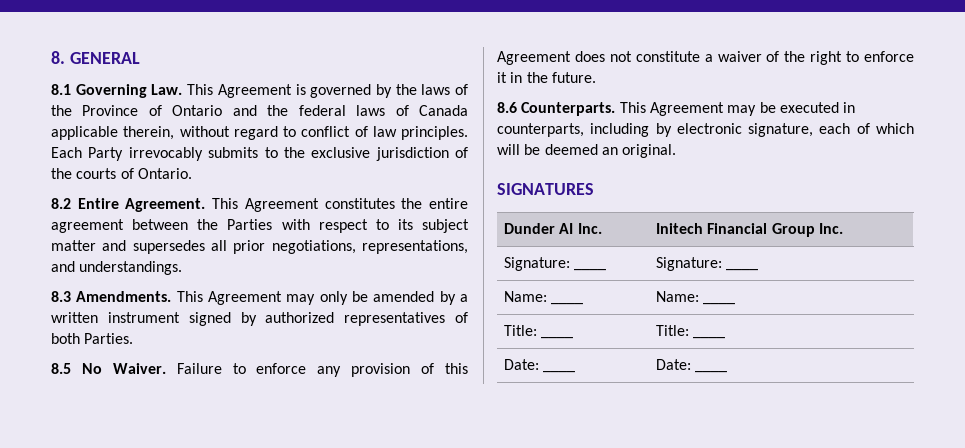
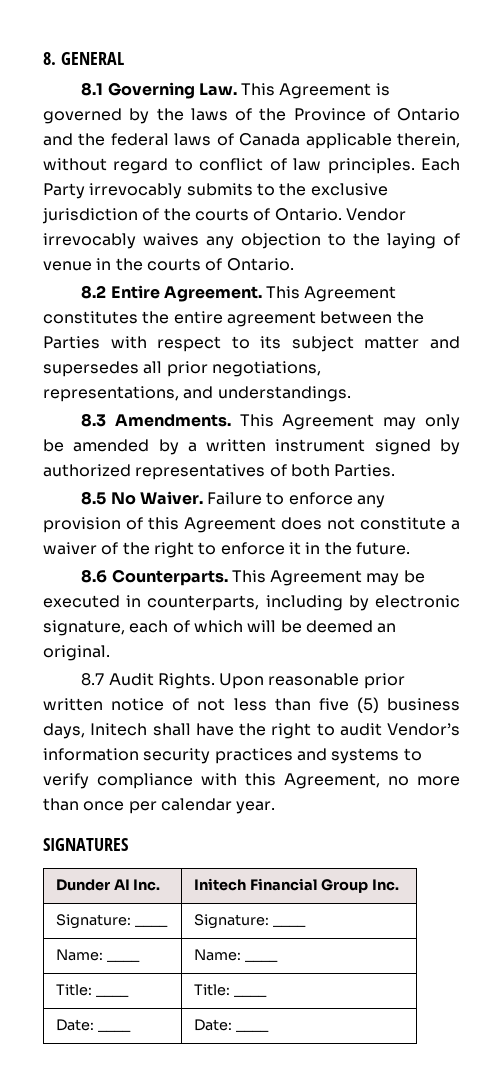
+ Vendor irrevocably waives any objection to the laying of venue in the courts of Ontario.
+ 8.7 Audit Rights. Upon reasonable prior written notice of not less than five (5) business days, Initech shall have the right to audit Vendor’s information security practices and systems to verify compliance with this Agreement, no more than once per calendar year.

